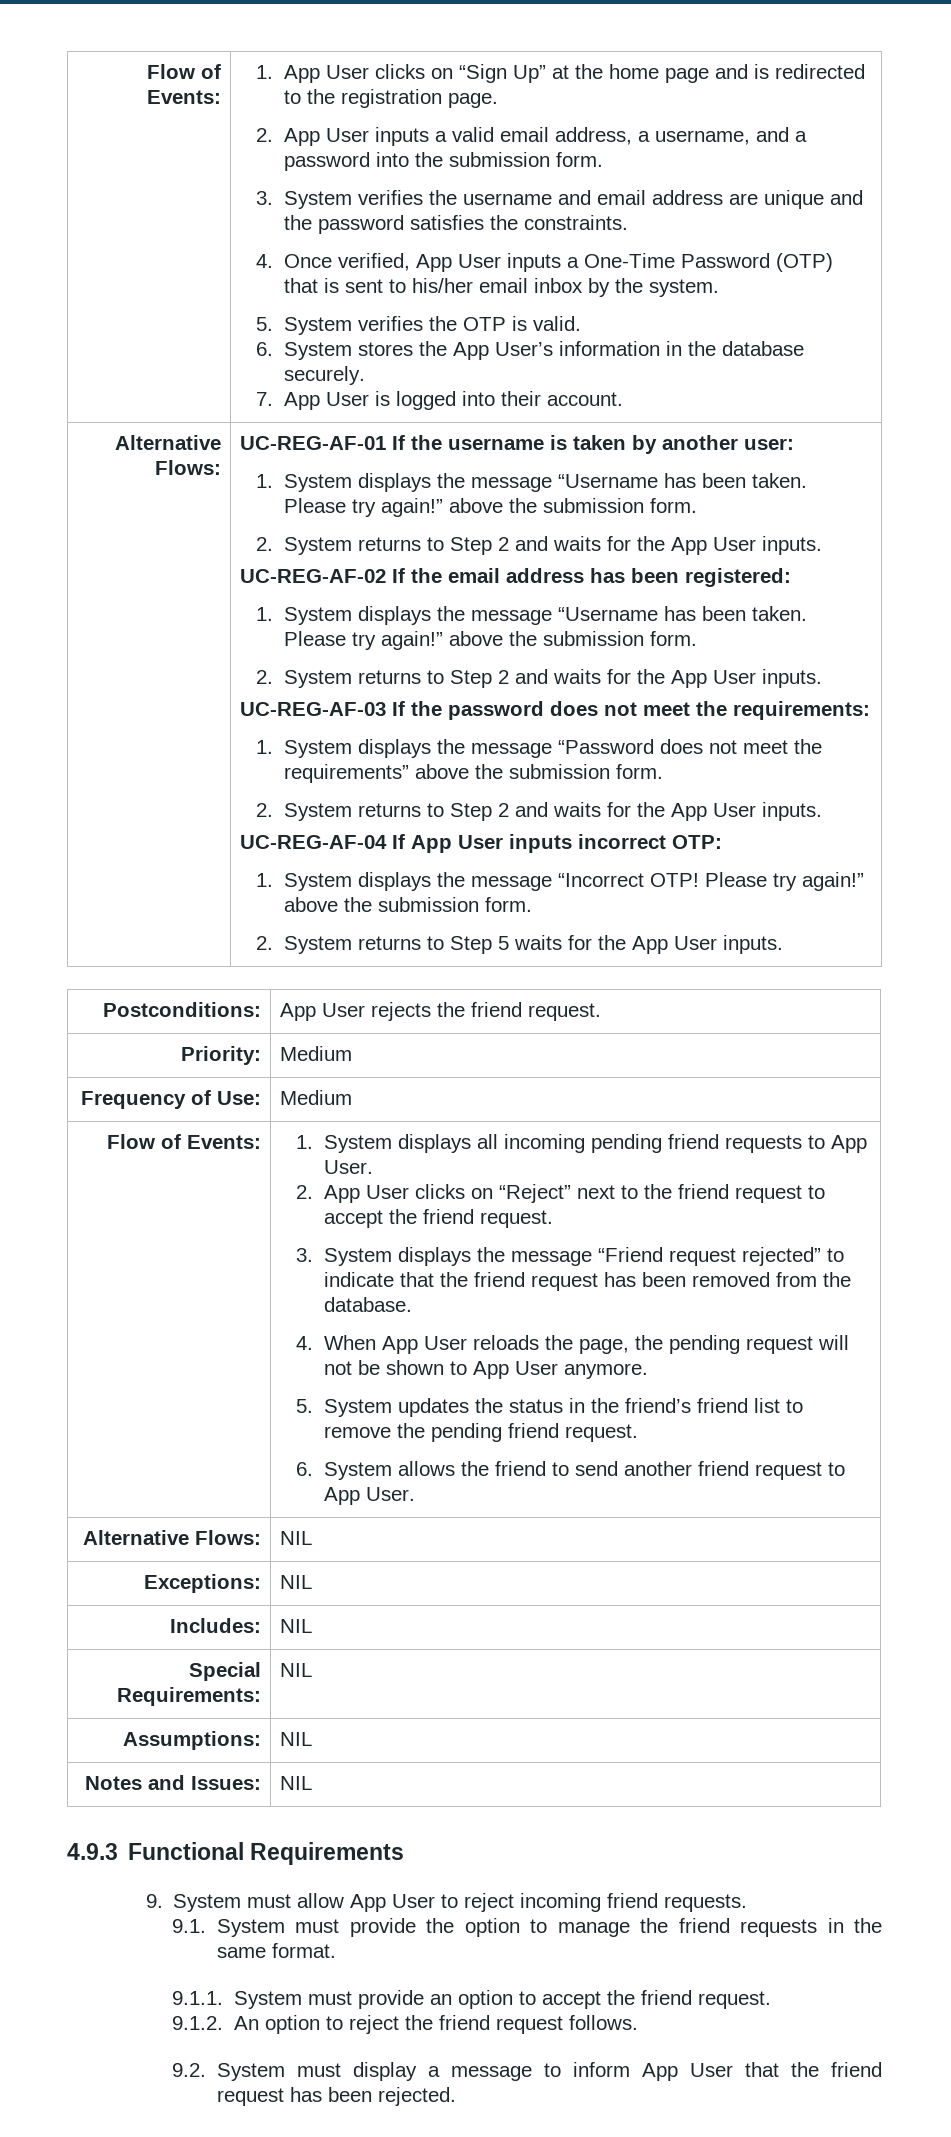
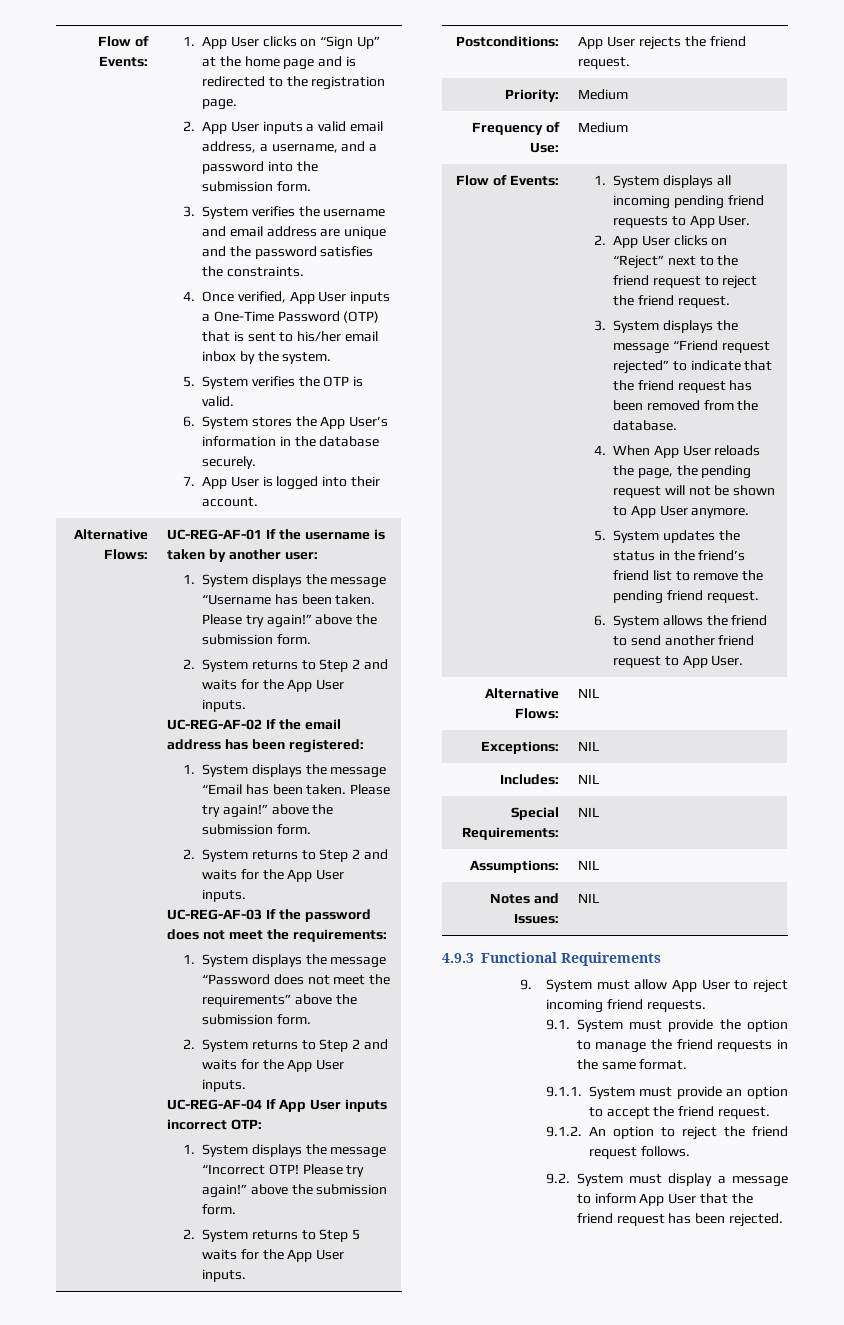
  UC-REG-AF-02 If the email address has been registered:
- 1. System displays the message “Username has been taken.
+ 1. System displays the message “Email has been taken.
- 2. App User clicks on “Reject” next to the friend request to accept the friend request.
+ 2. App User clicks on “Reject” next to the friend request to reject the friend request.

